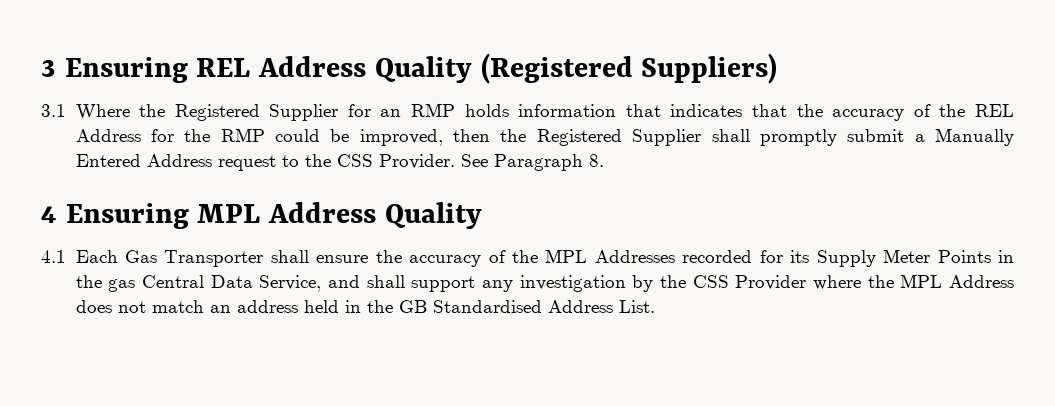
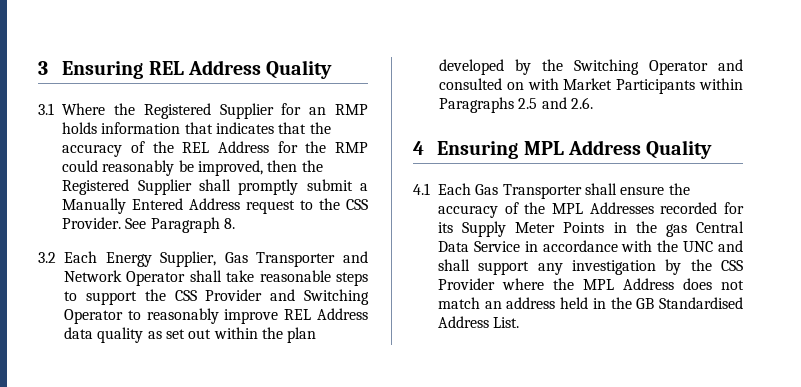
- 3 Ensuring REL Address Quality (Registered Suppliers)
+ 3 Ensuring REL Address Quality
- 3.1 Where the Registered Supplier for an RMP holds information that indicates that the accuracy of the REL Address for the RMP could be improved, then the Registered Supplier shall promptly submit a Manually Entered Address request to the CSS Provider.
+ 3.1 Where the Registered Supplier for an RMP holds information that indicates that the accuracy of the REL Address for the RMP could reasonably be improved, then the Registered Supplier shall promptly submit a Manually Entered Address request to the CSS Provider.
+ 3.2 Each Energy Supplier, Gas Transporter and Network Operator shall take reasonable steps to support the CSS Provider and Switching Operator to reasonably improve REL Address data quality as set out within the plan developed by the Switching Operator and consulted on with Market Participants within Paragraphs 2.5 and 2.6.
- 4.1 Each Gas Transporter shall ensure the accuracy of the MPL Addresses recorded for its Supply Meter Points in the gas Central Data Service, and shall support any investigation by the CSS Provider where the MPL Address does not match an address held in the GB Standardised Address List.
+ 4.1 Each Gas Transporter shall ensure the accuracy of the MPL Addresses recorded for its Supply Meter Points in the gas Central Data Service in accordance with the UNC and shall support any investigation by the CSS Provider where the MPL Address does not match an address held in the GB Standardised Address List.

